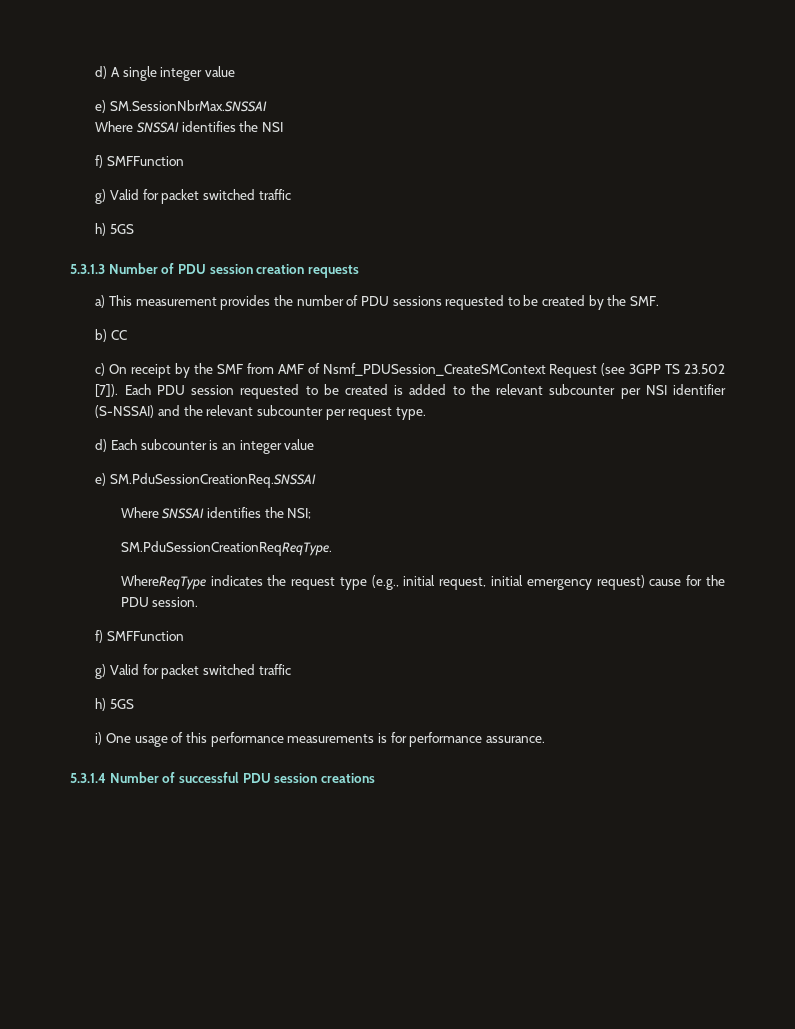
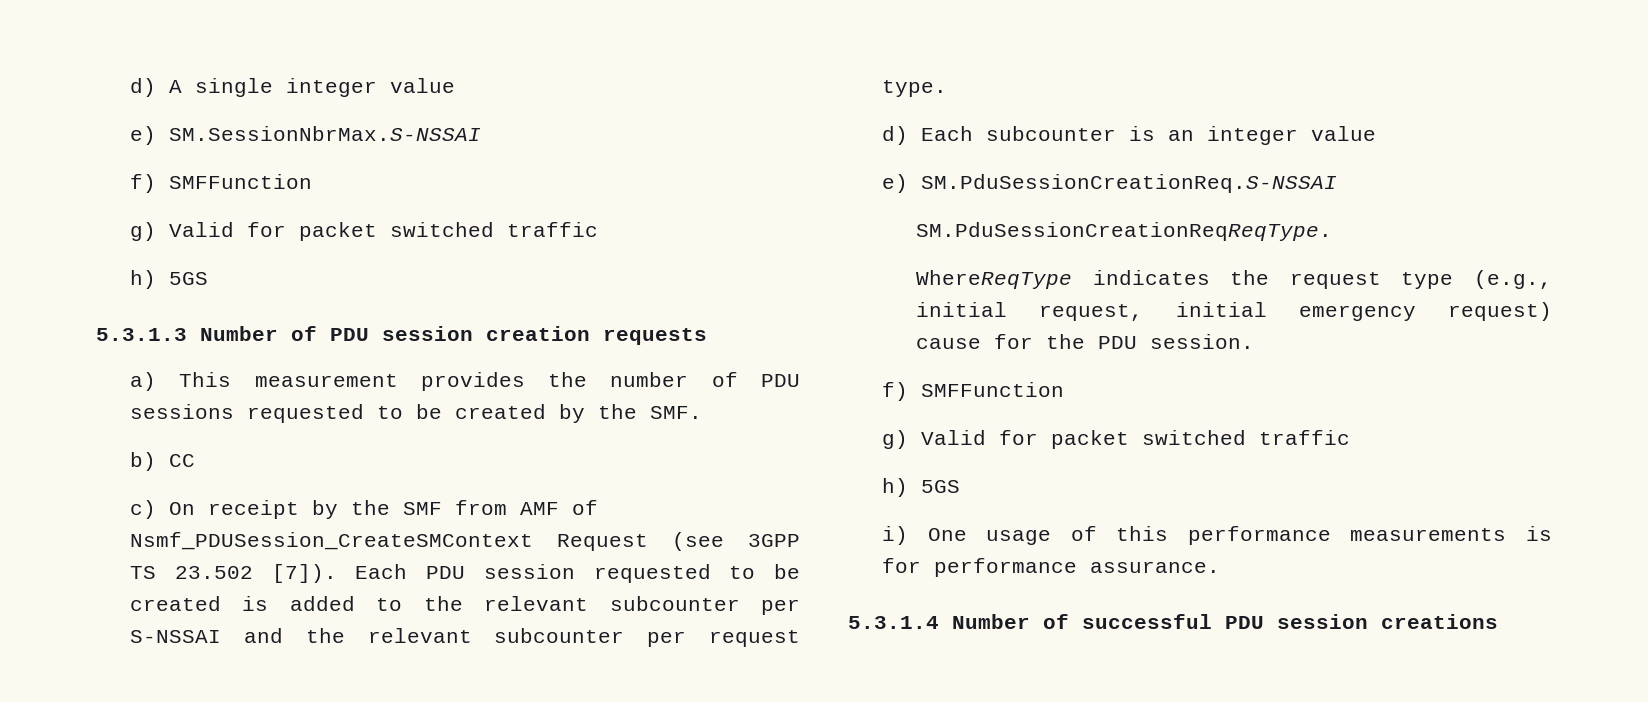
- e) SM.SessionNbrMax.SNSSAI
- Where SNSSAI identifies the NSI
+ e) SM.SessionNbrMax.S-NSSAI
- Each PDU session requested to be created is added to the relevant subcounter per NSI identifier (S-NSSAI) and the relevant subcounter per request type.
+ Each PDU session requested to be created is added to the relevant subcounter per S-NSSAI and the relevant subcounter per request type.
- e) SM.PduSessionCreationReq.SNSSAI
- Where SNSSAI identifies the NSI;
+ e) SM.PduSessionCreationReq.S-NSSAI

